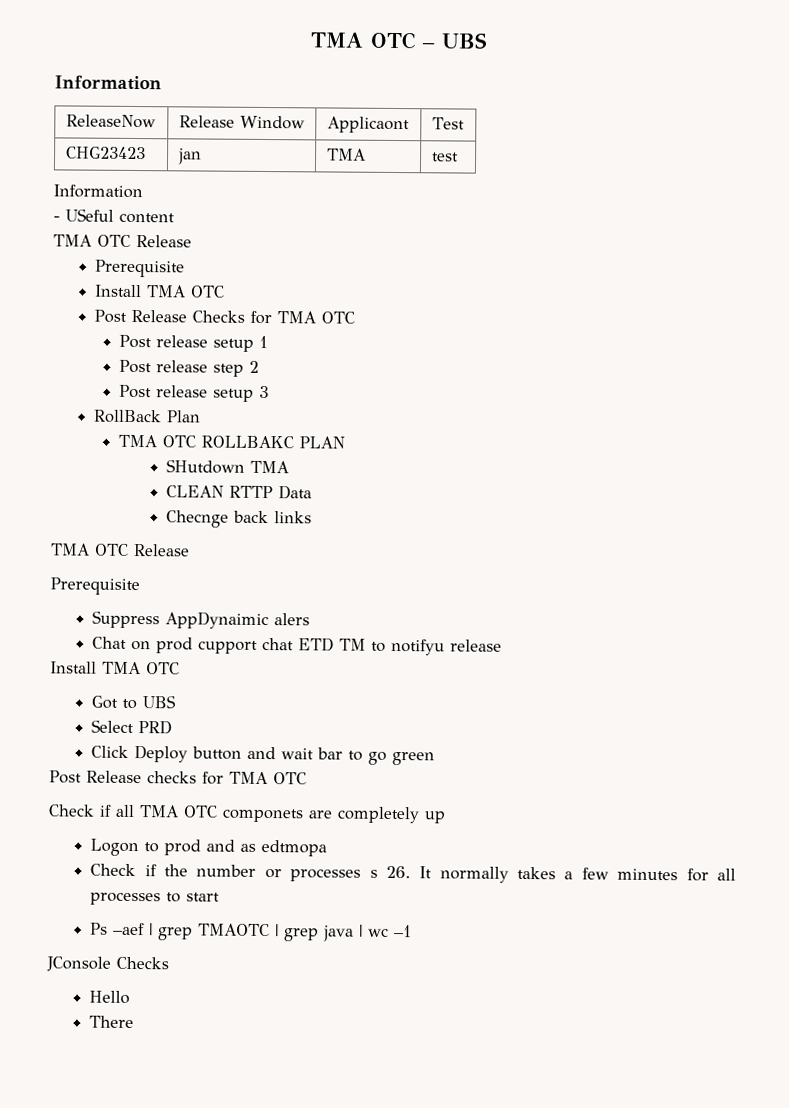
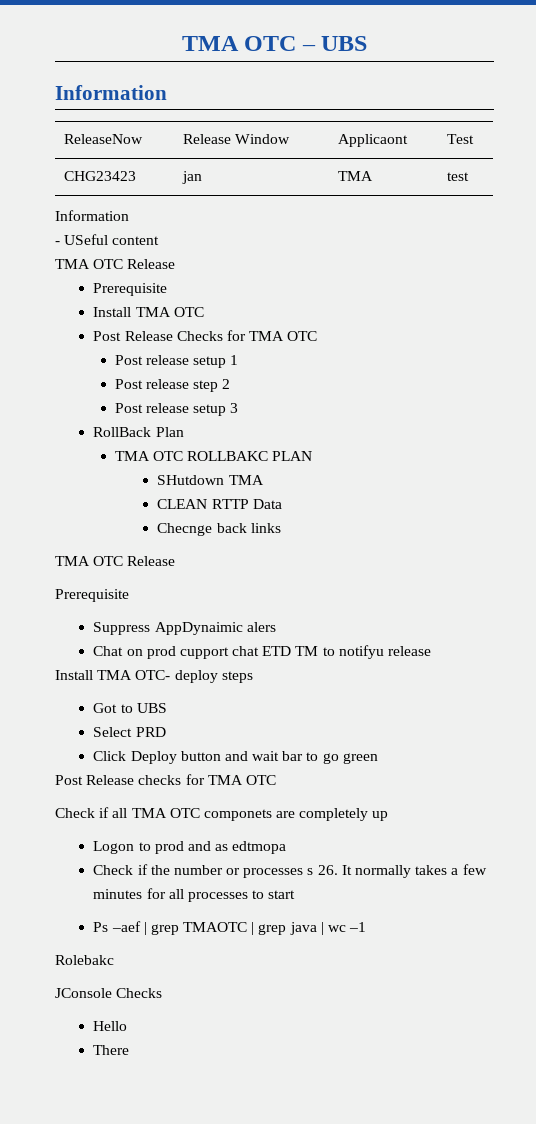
  Chat on prod cupport chat ETD TM to notifyu release
- Install TMA OTC
+ Install TMA OTC- deploy steps
+ Rolebakc

